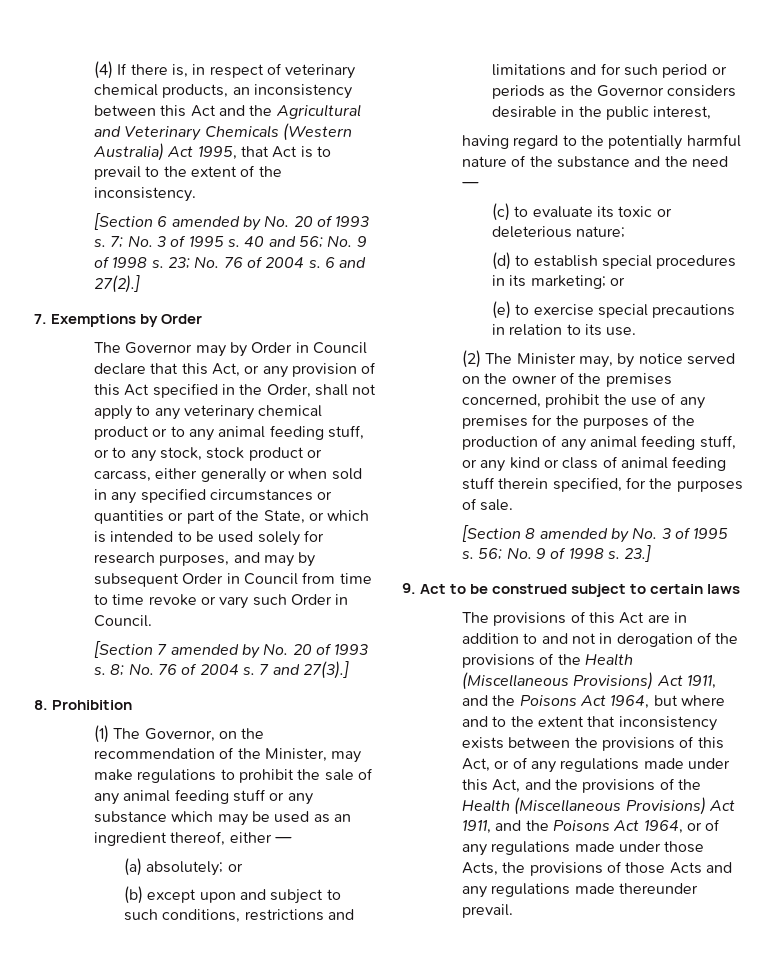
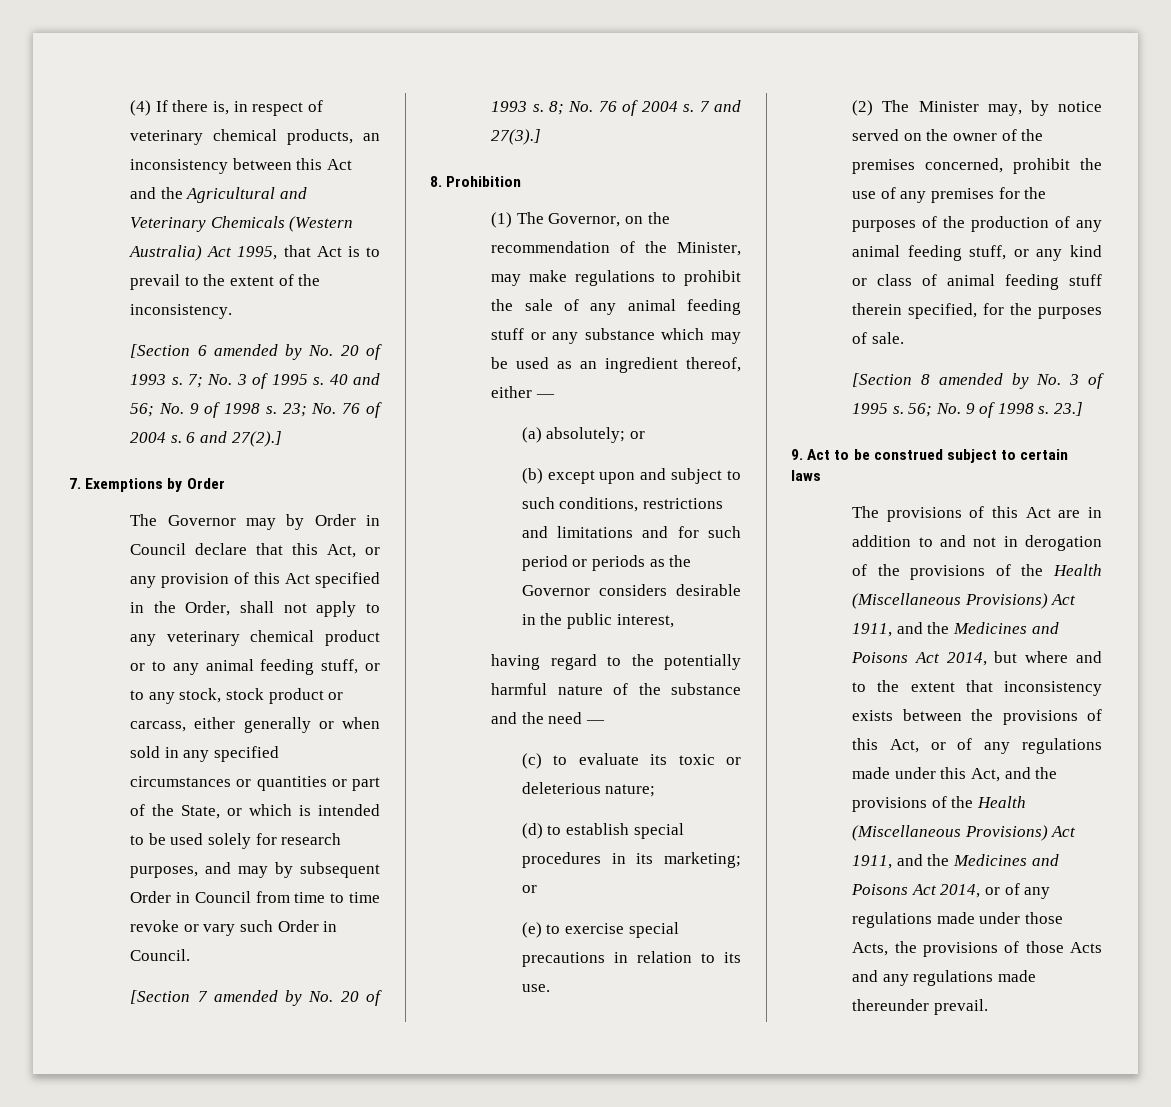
- The provisions of this Act are in addition to and not in derogation of the provisions of the Health (Miscellaneous Provisions) Act 1911, and the Poisons Act 1964, but where and to the extent that inconsistency exists between the provisions of this Act, or of any regulations made under this Act, and the provisions of the Health (Miscellaneous Provisions) Act 1911, and the Poisons Act 1964, or of any regulations made under those Acts, the provisions of those Acts and any regulations made thereunder prevail.
+ The provisions of this Act are in addition to and not in derogation of the provisions of the Health (Miscellaneous Provisions) Act 1911, and the Medicines and Poisons Act 2014, but where and to the extent that inconsistency exists between the provisions of this Act, or of any regulations made under this Act, and the provisions of the Health (Miscellaneous Provisions) Act 1911, and the Medicines and Poisons Act 2014, or of any regulations made under those Acts, the provisions of those Acts and any regulations made thereunder prevail.

